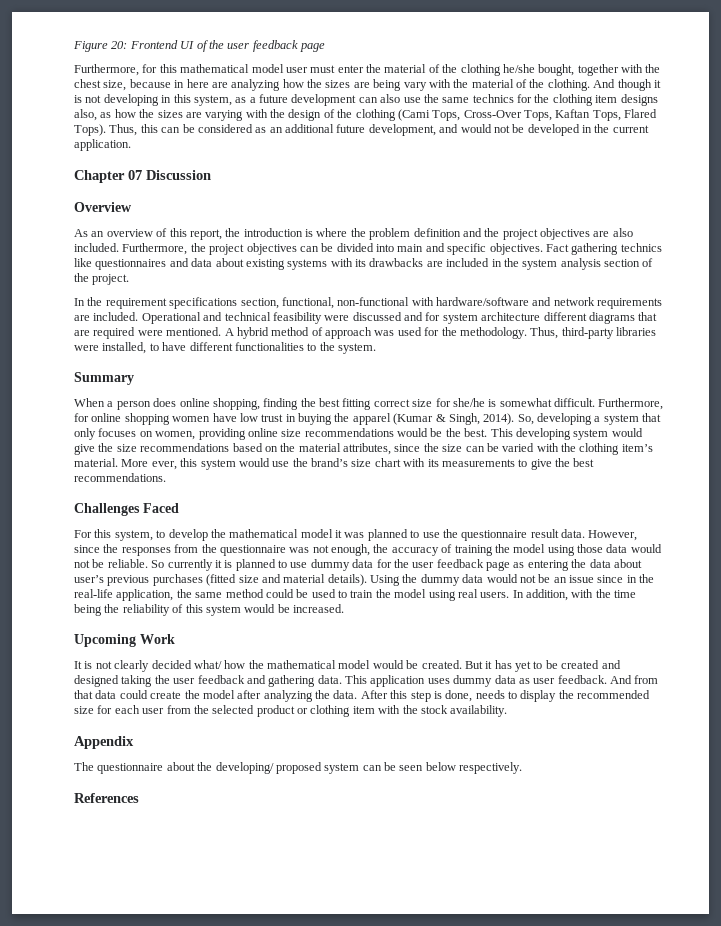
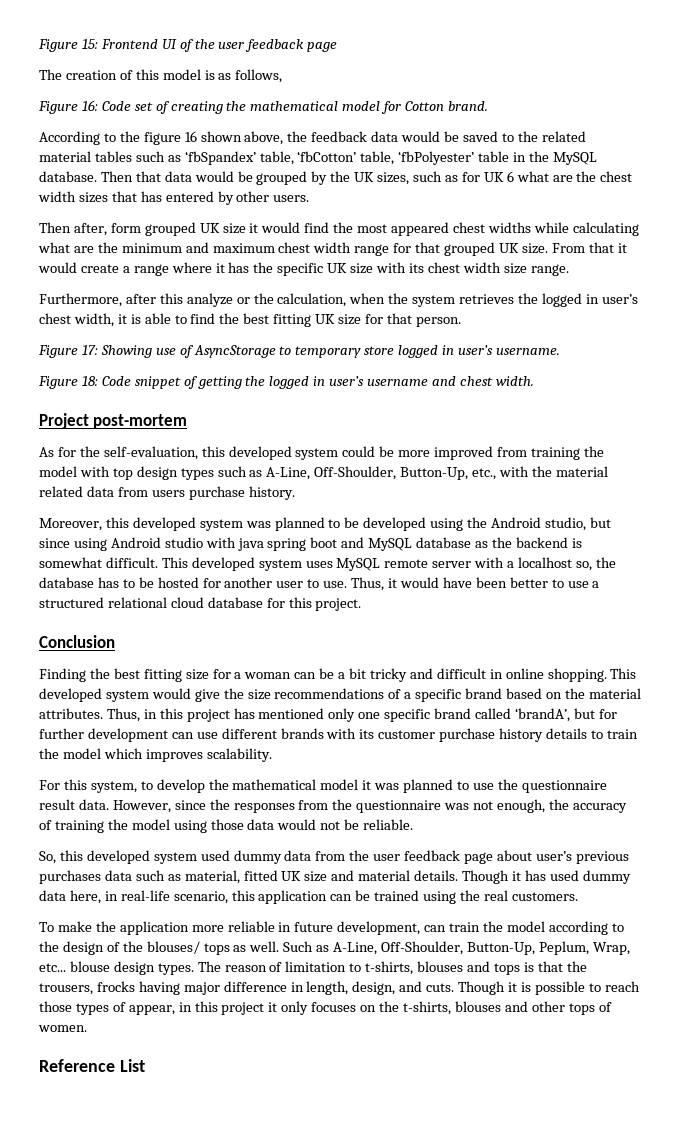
- Figure 20: Frontend UI of the user feedback page
+ Figure 15: Frontend UI of the user feedback page
- Furthermore, for this mathematical model user must enter the material of the clothing he/she bought, together with the chest size, because in here are analyzing how the sizes are being vary with the material of the clothing. And though it is not developing in this system, as a future development can also use the same technics for the clothing item designs also, as how the sizes are varying with the design of the clothing (Cami Tops, Cross-Over Tops, Kaftan Tops, Flared Tops). Thus, this can be considered as an additional future development, and would not be developed in the current application.
- Chapter 07 Discussion
- Overview
- As an overview of this report, the introduction is where the problem definition and the project objectives are also included. Furthermore, the project objectives can be divided into main and specific objectives. Fact gathering technics like questionnaires and data about existing systems with its drawbacks are included in the system analysis section of the project.
- In the requirement specifications section, functional, non-functional with hardware/software and network requirements are included. Operational and technical feasibility were discussed and for system architecture different diagrams that are required were mentioned. A hybrid method of approach was used for the methodology. Thus, third-party libraries were installed, to have different functionalities to the system.
- Summary
- When a person does online shopping, finding the best fitting correct size for she/he is somewhat difficult. Furthermore, for online shopping women have low trust in buying the apparel (Kumar & Singh, 2014). So, developing a system that only focuses on women, providing online size recommendations would be the best. This developing system would give the size recommendations based on the material attributes, since the size can be varied with the clothing item’s material. More ever, this system would use the brand’s size chart with its measurements to give the best recommendations.
- Challenges Faced
+ The creation of this model is as follows,
+ Figure 16: Code set of creating the mathematical model for Cotton brand.
+ According to the figure 16 shown above, the feedback data would be saved to the related material tables such as ‘fbSpandex’ table, ‘fbCotton’ table, ‘fbPolyester’ table in the MySQL database. Then that data would be grouped by the UK sizes, such as for UK 6 what are the chest width sizes that has entered by other users.
+ Then after, form grouped UK size it would find the most appeared chest widths while calculating what are the minimum and maximum chest width range for that grouped UK size. From that it would create a range where it has the specific UK size with its chest width size range.
+ Furthermore, after this analyze or the calculation, when the system retrieves the logged in user’s chest width, it is able to find the best fitting UK size for that person.
+ Figure 17: Showing use of AsyncStorage to temporary store logged in user’s username.
+ Figure 18: Code snippet of getting the logged in user’s username and chest width.
+ Project post-mortem
+ As for the self-evaluation, this developed system could be more improved from training the model with top design types such as A-Line, Off-Shoulder, Button-Up, etc., with the material related data from users purchase history.
+ Moreover, this developed system was planned to be developed using the Android studio, but since using Android studio with java spring boot and MySQL database as the backend is somewhat difficult. This developed system uses MySQL remote server with a localhost so, the database has to be hosted for another user to use. Thus, it would have been better to use a structured relational cloud database for this project.
+ Conclusion
+ Finding the best fitting size for a woman can be a bit tricky and difficult in online shopping. This developed system would give the size recommendations of a specific brand based on the material attributes. Thus, in this project has mentioned only one specific brand called ‘brandA’, but for further development can use different brands with its customer purchase history details to train the model which improves scalability.
- However, since the responses from the questionnaire was not enough, the accuracy of training the model using those data would not be reliable. So currently it is planned to use dummy data for the user feedback page as entering the data about user’s previous purchases (fitted size and material details). Using the dummy data would not be an issue since in the real-life application, the same method could be used to train the model using real users. In addition, with the time being the reliability of this system would be increased.
- Upcoming Work
- It is not clearly decided what/ how the mathematical model would be created. But it has yet to be created and designed taking the user feedback and gathering data. This application uses dummy data as user feedback. And from that data could create the model after analyzing the data. After this step is done, needs to display the recommended size for each user from the selected product or clothing item with the stock availability.
- Appendix
- The questionnaire about the developing/ proposed system can be seen below respectively.
- References
+ However, since the responses from the questionnaire was not enough, the accuracy of training the model using those data would not be reliable.
+ So, this developed system used dummy data from the user feedback page about user’s previous purchases data such as material, fitted UK size and material details. Though it has used dummy data here, in real-life scenario, this application can be trained using the real customers.
+ To make the application more reliable in future development, can train the model according to the design of the blouses/ tops as well. Such as A-Line, Off-Shoulder, Button-Up, Peplum, Wrap, etc... blouse design types. The reason of limitation to t-shirts, blouses and tops is that the trousers, frocks having major difference in length, design, and cuts. Though it is possible to reach those types of appear, in this project it only focuses on the t-shirts, blouses and other tops of women.
+ Reference List

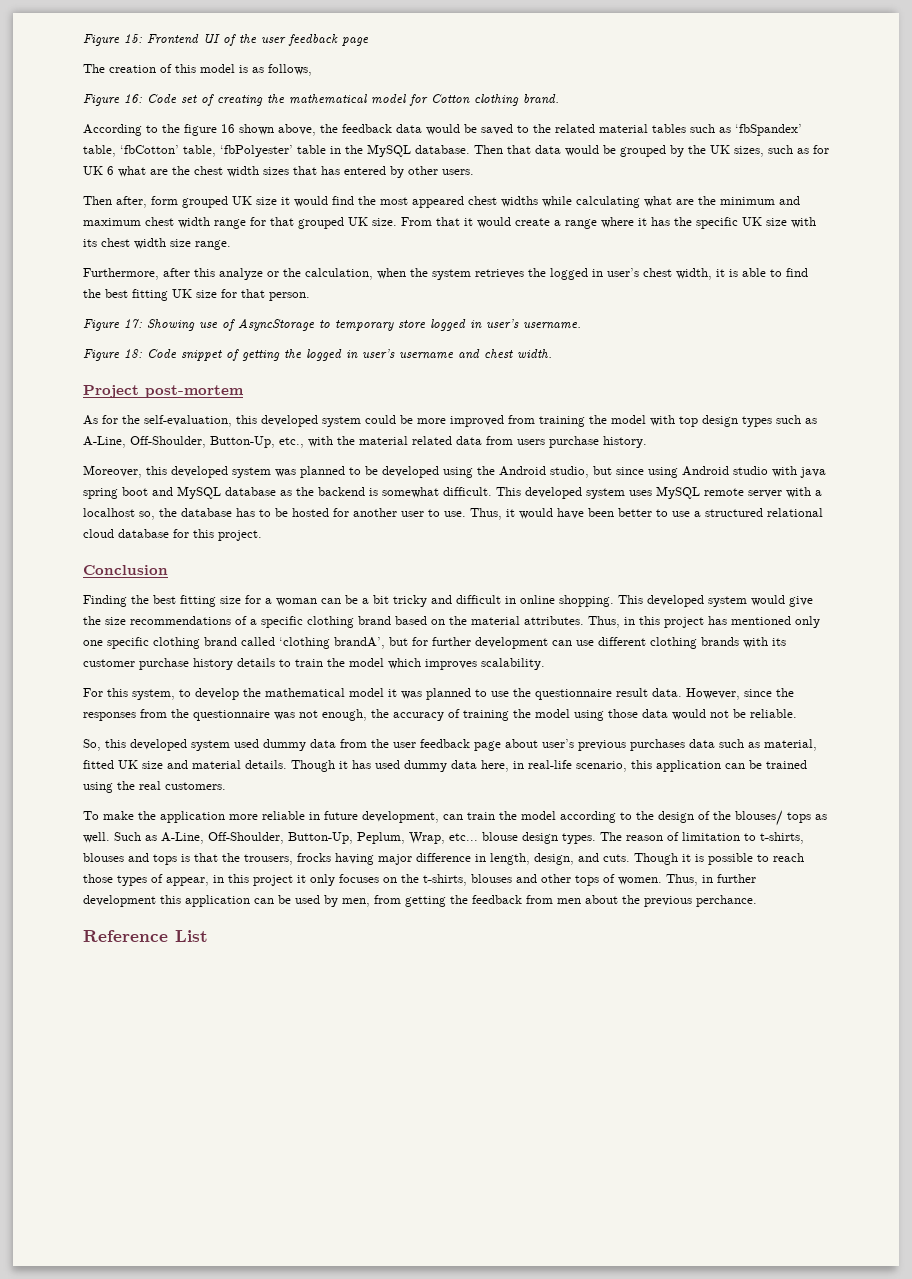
- Figure 16: Code set of creating the mathematical model for Cotton brand.
+ Figure 16: Code set of creating the mathematical model for Cotton clothing brand.
- This developed system would give the size recommendations of a specific brand based on the material attributes.
+ This developed system would give the size recommendations of a specific clothing brand based on the material attributes.
- Thus, in this project has mentioned only one specific brand called ‘brandA’, but for further development can use different brands with its customer purchase history details to train the model which improves scalability.
+ Thus, in this project has mentioned only one specific clothing brand called ‘clothing brandA’, but for further development can use different clothing brands with its customer purchase history details to train the model which improves scalability.
+ Thus, in further development this application can be used by men, from getting the feedback from men about the previous perchance.

